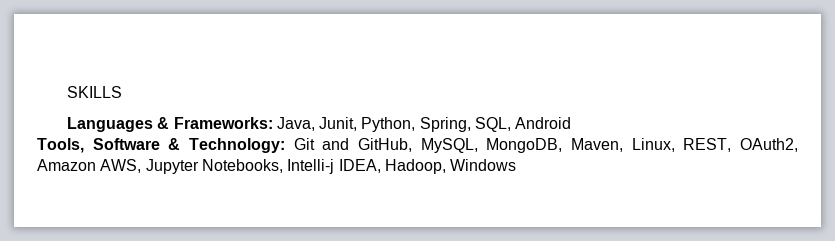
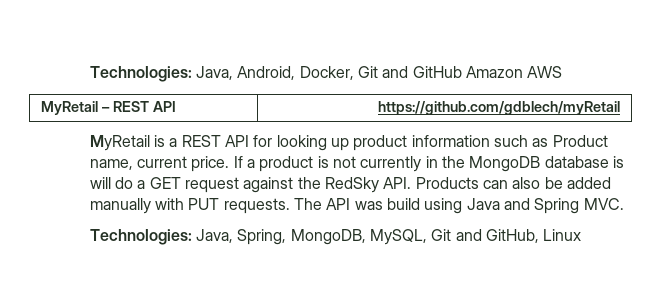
- SKILLS
- Languages & Frameworks: Java, Junit, Python, Spring, SQL, Android
- Tools, Software & Technology: Git and GitHub, MySQL, MongoDB, Maven, Linux, REST, OAuth2, Amazon AWS, Jupyter Notebooks, Intelli-j IDEA, Hadoop, Windows
+ Technologies: Java, Android, Docker, Git and GitHub Amazon AWS
+ MyRetail – REST API | https://github.com/gdblech/myRetail
+ MyRetail is a REST API for looking up product information such as Product name, current price. If a product is not currently in the MongoDB database is will do a GET request against the RedSky API. Products can also be added manually with PUT requests. The API was build using Java and Spring MVC.
+ Technologies: Java, Spring, MongoDB, MySQL, Git and GitHub, Linux

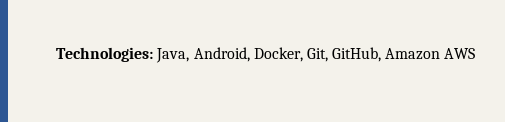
- Technologies: Java, Android, Docker, Git and GitHub Amazon AWS
+ Technologies: Java, Android, Docker, Git, GitHub, Amazon AWS
- MyRetail – REST API | https://github.com/gdblech/myRetail
- MyRetail is a REST API for looking up product information such as Product name, current price. If a product is not currently in the MongoDB database is will do a GET request against the RedSky API. Products can also be added manually with PUT requests. The API was build using Java and Spring MVC.
- Technologies: Java, Spring, MongoDB, MySQL, Git and GitHub, Linux

